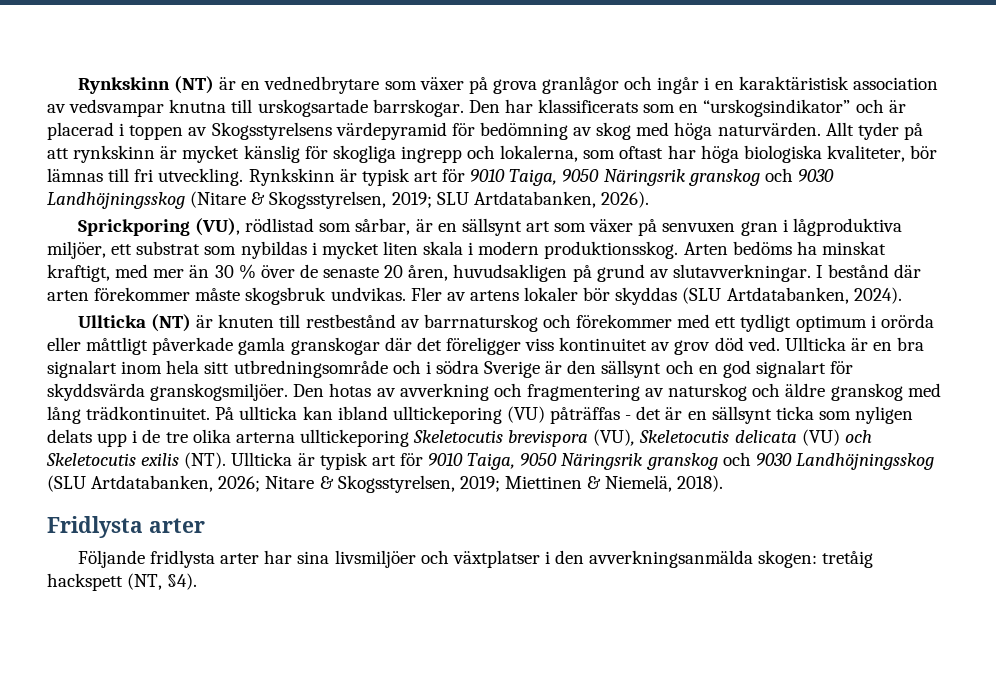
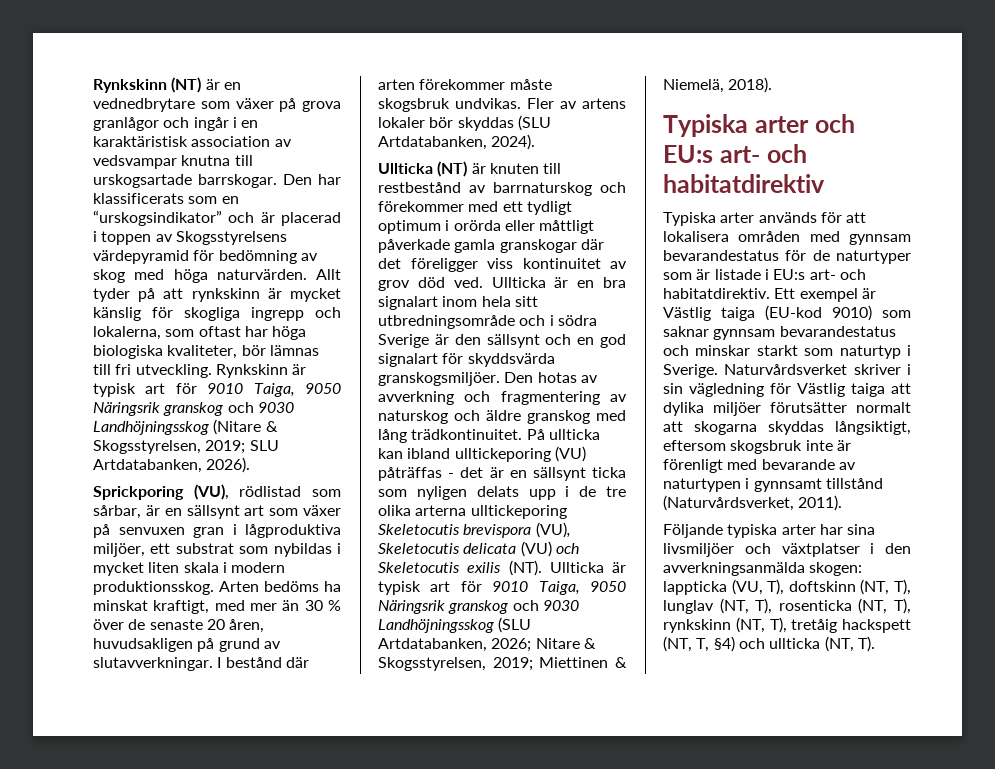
- Fridlysta arter
+ Typiska arter och EU:s art- och habitatdirektiv
+ Typiska arter används för att lokalisera områden med gynnsam bevarandestatus för de naturtyper som är listade i EU:s art- och habitatdirektiv. Ett exempel är Västlig taiga (EU-kod 9010) som saknar gynnsam bevarandestatus och minskar starkt som naturtyp i Sverige. Naturvårdsverket skriver i sin vägledning för Västlig taiga att dylika miljöer förutsätter normalt att skogarna skyddas långsiktigt, eftersom skogsbruk inte är förenligt med bevarande av naturtypen i gynnsamt tillstånd (Naturvårdsverket, 2011).
- Följande fridlysta arter har sina livsmiljöer och växtplatser i den avverkningsanmälda skogen: tretåig hackspett (NT, §4).
+ Följande typiska arter har sina livsmiljöer och växtplatser i den avverkningsanmälda skogen: lappticka (VU, T), doftskinn (NT, T), lunglav (NT, T), rosenticka (NT, T), rynkskinn (NT, T), tretåig hackspett (NT, T, §4) och ullticka (NT, T).

